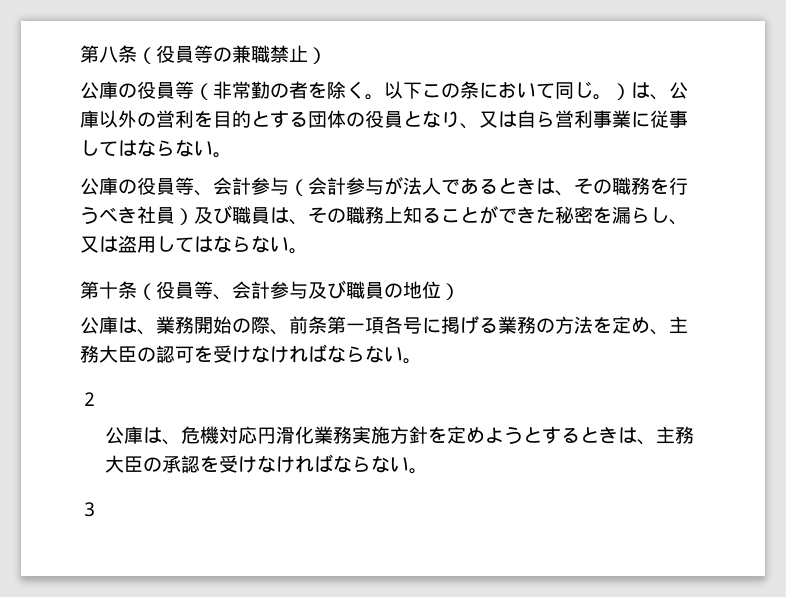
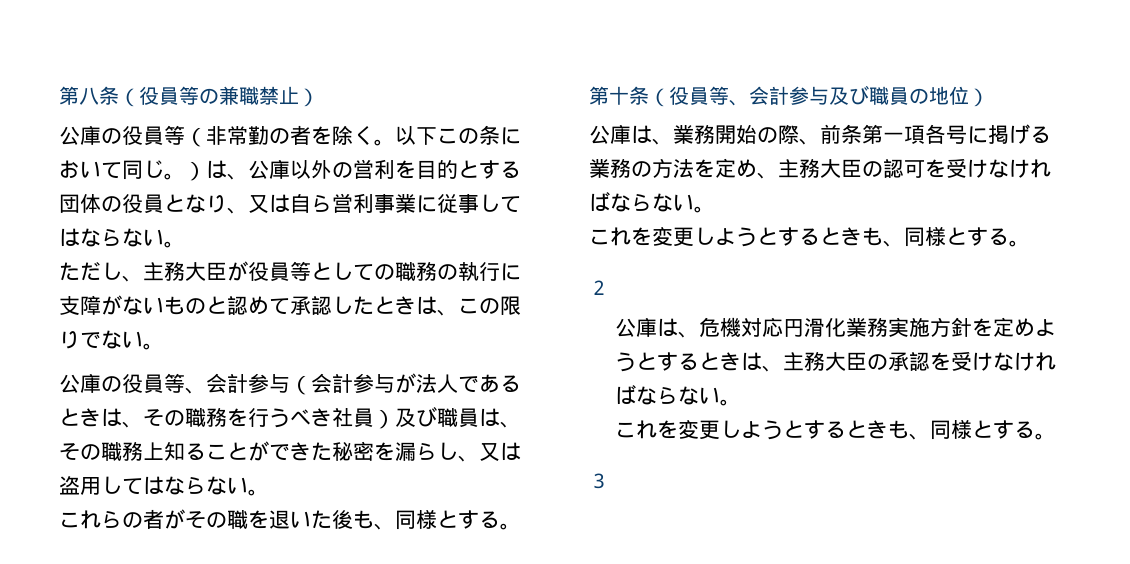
+ ただし、主務大臣が役員等としての職務の執行に支障がないものと認めて承認したときは、この限りでない。
+ これらの者がその職を退いた後も、同様とする。
  公庫は、業務開始の際、前条第一項各号に掲げる業務の方法を定め、主務大臣の認可を受けなければならない。
+ これを変更しようとするときも、同様とする。
  公庫は、危機対応円滑化業務実施方針を定めようとするときは、主務大臣の承認を受けなければならない。
+ これを変更しようとするときも、同様とする。

